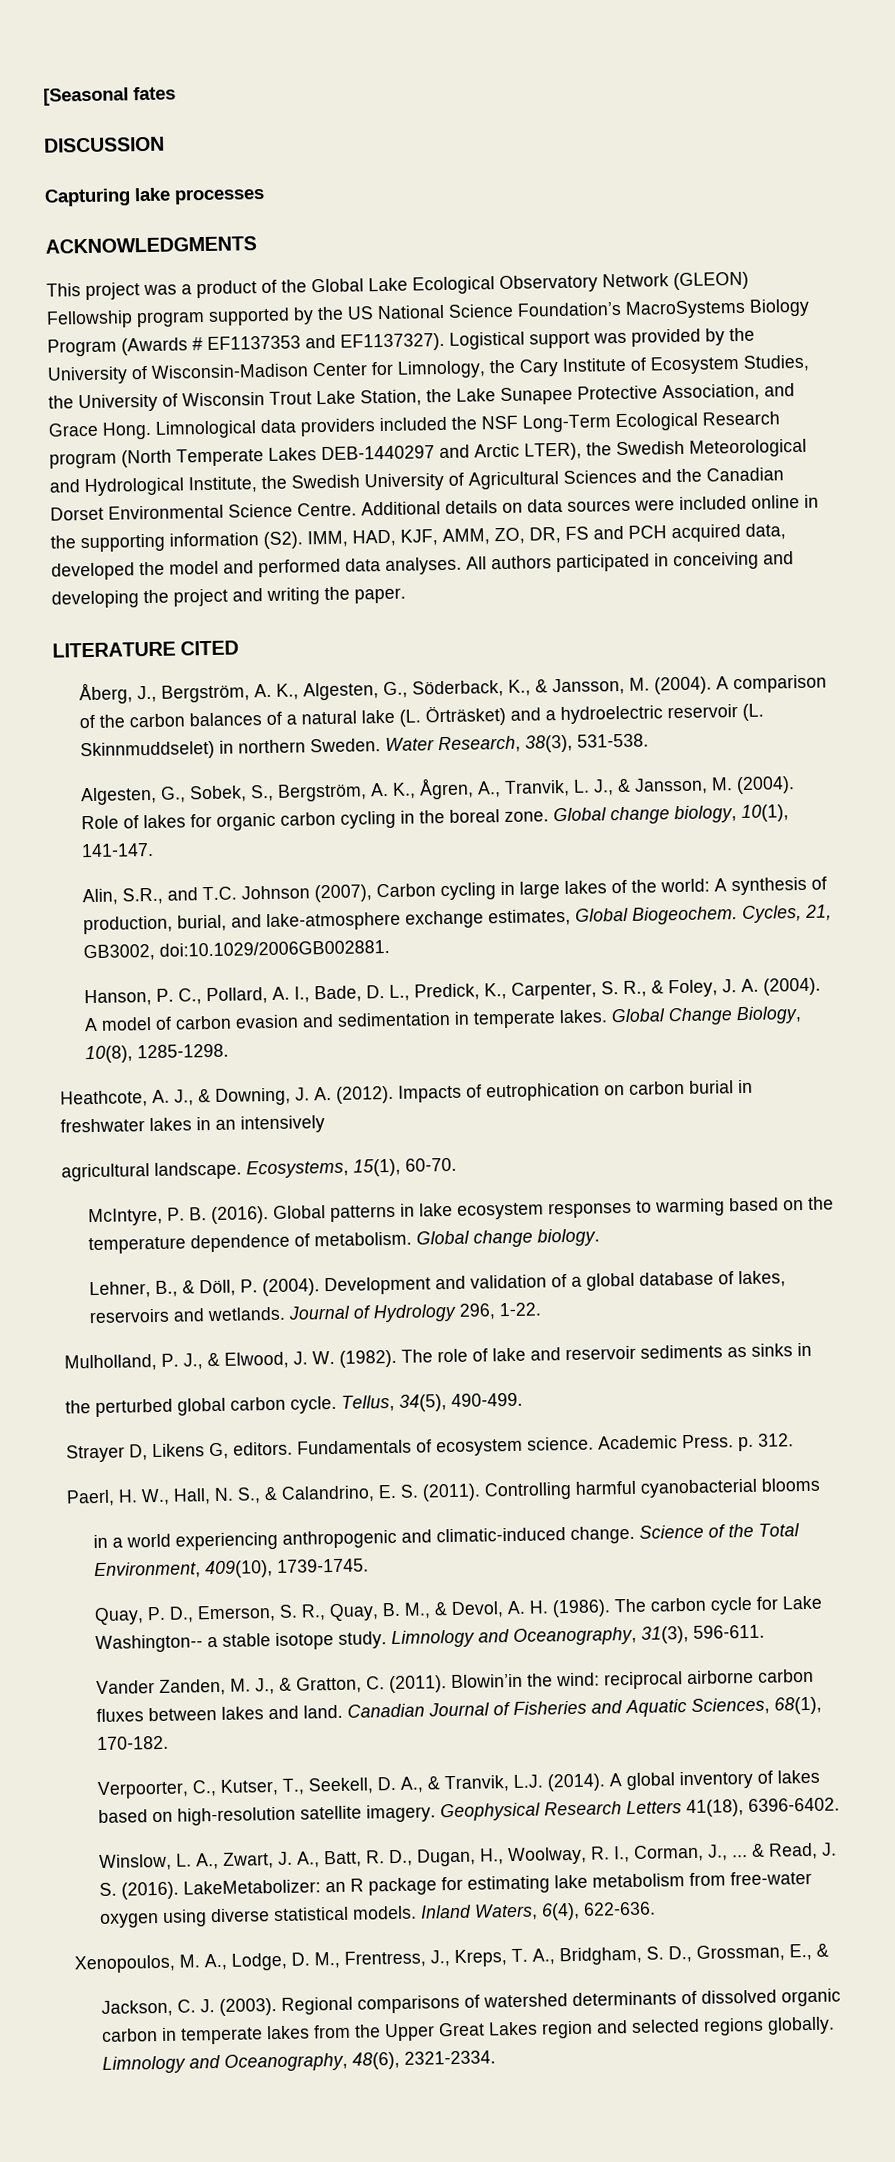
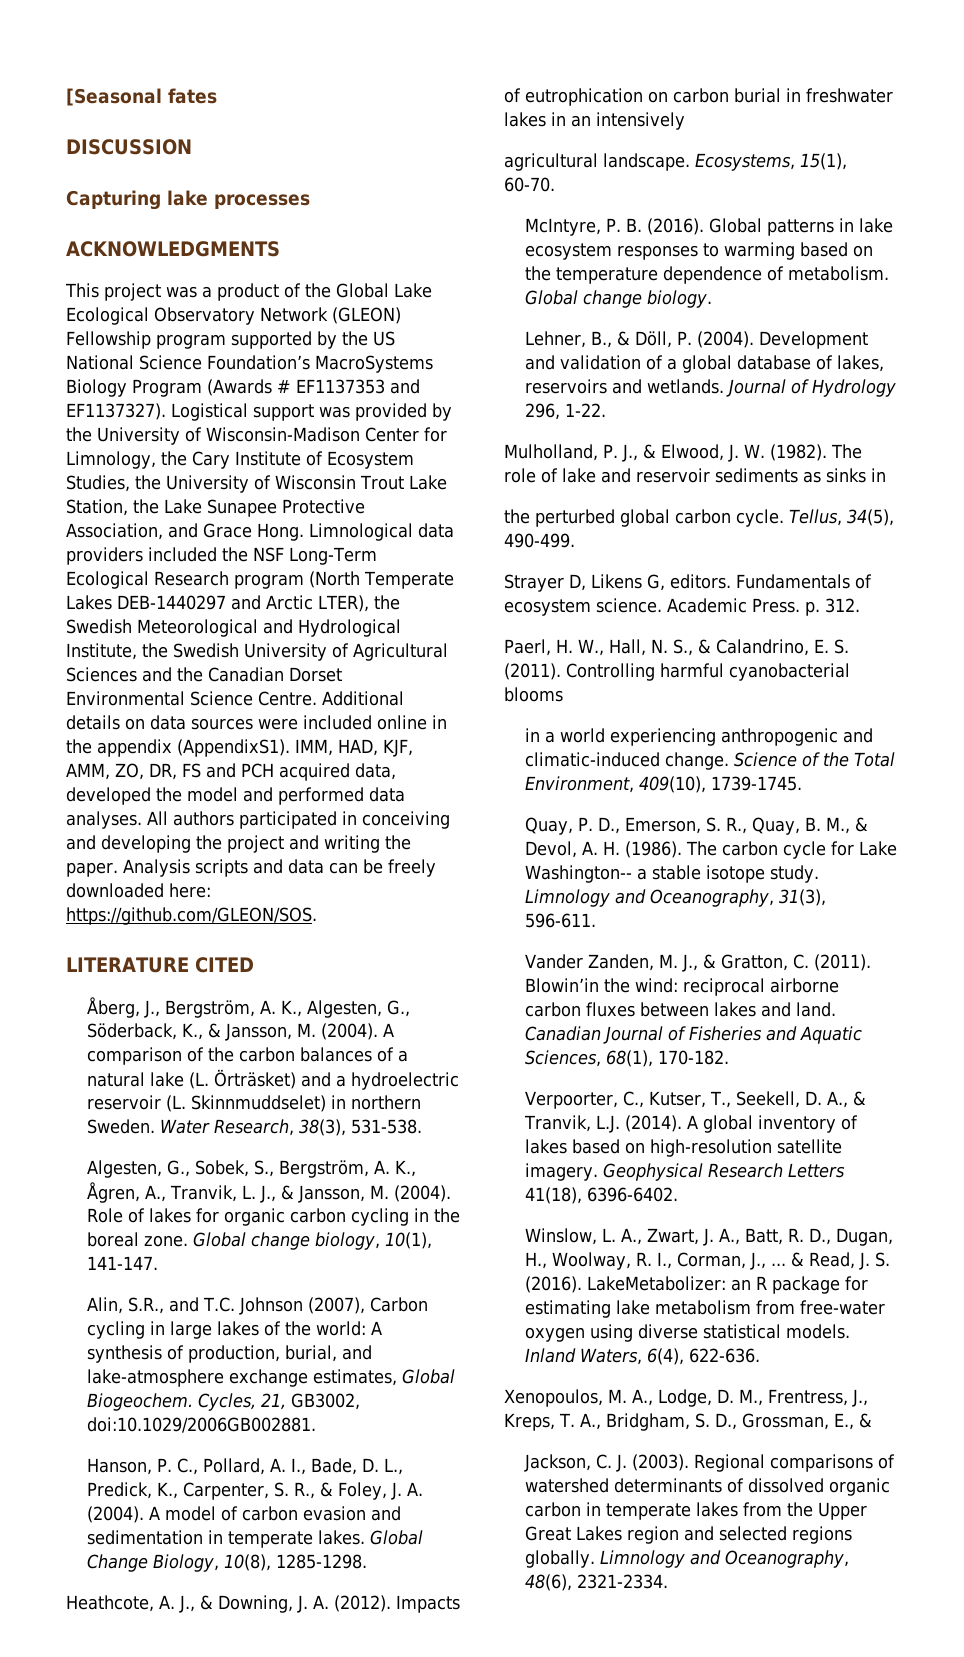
- Additional details on data sources were included online in the supporting information (S2). IMM, HAD, KJF, AMM, ZO, DR, FS and PCH acquired data, developed the model and performed data analyses.
+ Additional details on data sources were included online in the appendix (AppendixS1). IMM, HAD, KJF, AMM, ZO, DR, FS and PCH acquired data, developed the model and performed data analyses.
+ Analysis scripts and data can be freely downloaded here: https://github.com/GLEON/SOS.

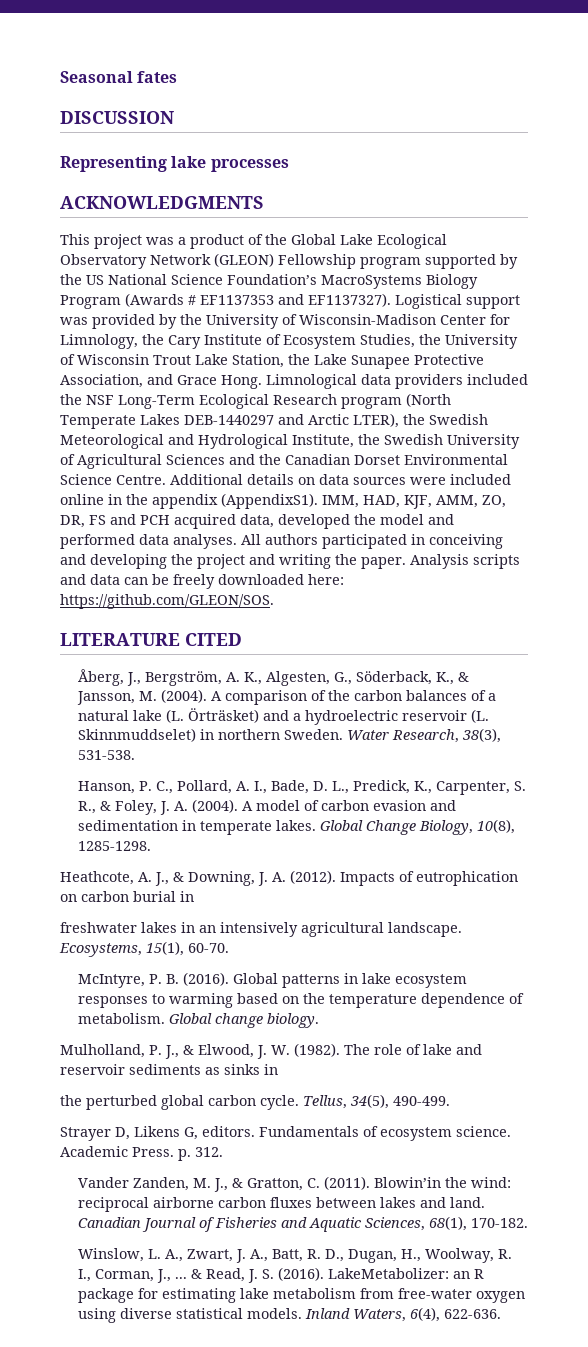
- [Seasonal fates
+ Seasonal fates
- Capturing lake processes
+ Representing lake processes
- Algesten, G., Sobek, S., Bergström, A. K., Ågren, A., Tranvik, L. J., & Jansson, M. (2004). Role of lakes for organic carbon cycling in the boreal zone. Global change biology, 10(1), 141-147.
- Alin, S.R., and T.C. Johnson (2007), Carbon cycling in large lakes of the world: A synthesis of production, burial, and lake-atmosphere exchange estimates, Global Biogeochem. Cycles, 21, GB3002, doi:10.1029/2006GB002881.
- Impacts of eutrophication on carbon burial in freshwater lakes in an intensively
- agricultural landscape.
+ Impacts of eutrophication on carbon burial in
+ freshwater lakes in an intensively agricultural landscape.
- Lehner, B., & Döll, P. (2004). Development and validation of a global database of lakes, reservoirs and wetlands. Journal of Hydrology 296, 1-22.
- Paerl, H. W., Hall, N. S., & Calandrino, E. S. (2011). Controlling harmful cyanobacterial blooms
- in a world experiencing anthropogenic and climatic-induced change. Science of the Total Environment, 409(10), 1739-1745.
- Quay, P. D., Emerson, S. R., Quay, B. M., & Devol, A. H. (1986). The carbon cycle for Lake Washington-- a stable isotope study. Limnology and Oceanography, 31(3), 596-611.
- Verpoorter, C., Kutser, T., Seekell, D. A., & Tranvik, L.J. (2014). A global inventory of lakes based on high-resolution satellite imagery. Geophysical Research Letters 41(18), 6396-6402.
- Xenopoulos, M. A., Lodge, D. M., Frentress, J., Kreps, T. A., Bridgham, S. D., Grossman, E., &
- Jackson, C. J. (2003). Regional comparisons of watershed determinants of dissolved organic carbon in temperate lakes from the Upper Great Lakes region and selected regions globally. Limnology and Oceanography, 48(6), 2321-2334.

